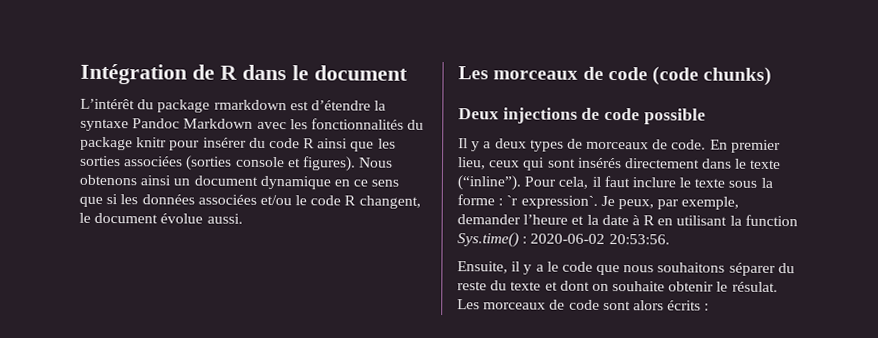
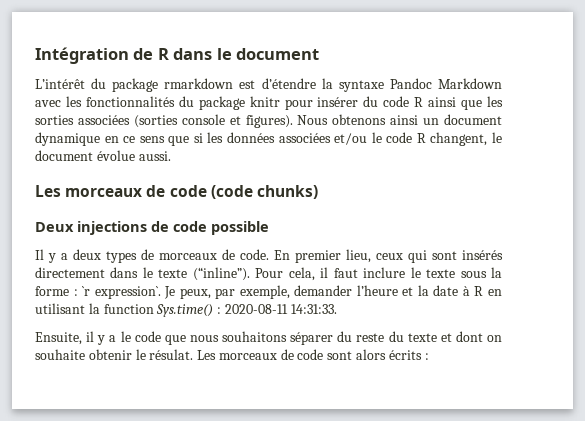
- Je peux, par exemple, demander l’heure et la date à R en utilisant la function Sys.time() : 2020-06-02 20:53:56.
+ Je peux, par exemple, demander l’heure et la date à R en utilisant la function Sys.time() : 2020-08-11 14:31:33.

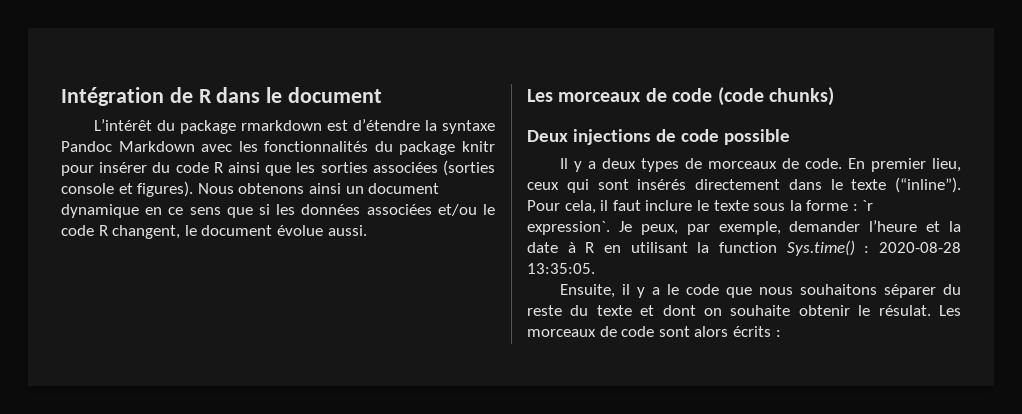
- Je peux, par exemple, demander l’heure et la date à R en utilisant la function Sys.time() : 2020-08-11 14:31:33.
+ Je peux, par exemple, demander l’heure et la date à R en utilisant la function Sys.time() : 2020-08-28 13:35:05.

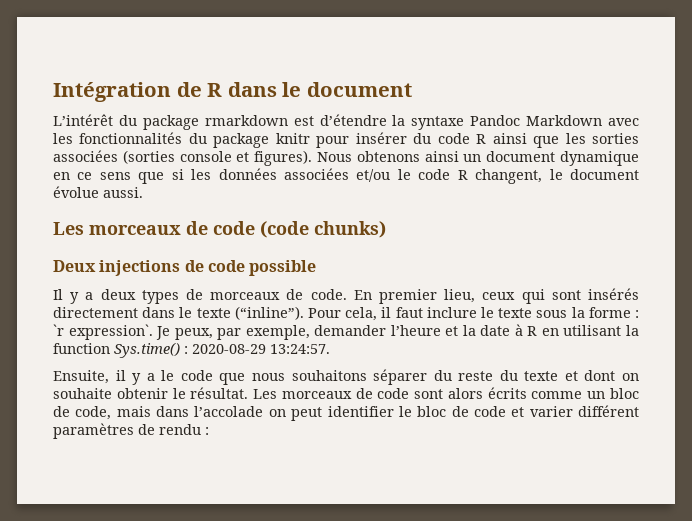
- Je peux, par exemple, demander l’heure et la date à R en utilisant la function Sys.time() : 2020-08-28 13:35:05.
+ Je peux, par exemple, demander l’heure et la date à R en utilisant la function Sys.time() : 2020-08-29 13:24:57.
- Ensuite, il y a le code que nous souhaitons séparer du reste du texte et dont on souhaite obtenir le résulat.
+ Ensuite, il y a le code que nous souhaitons séparer du reste du texte et dont on souhaite obtenir le résultat.
- Les morceaux de code sont alors écrits :
+ Les morceaux de code sont alors écrits comme un bloc de code, mais dans l’accolade on peut identifier le bloc de code et varier différent paramètres de rendu :

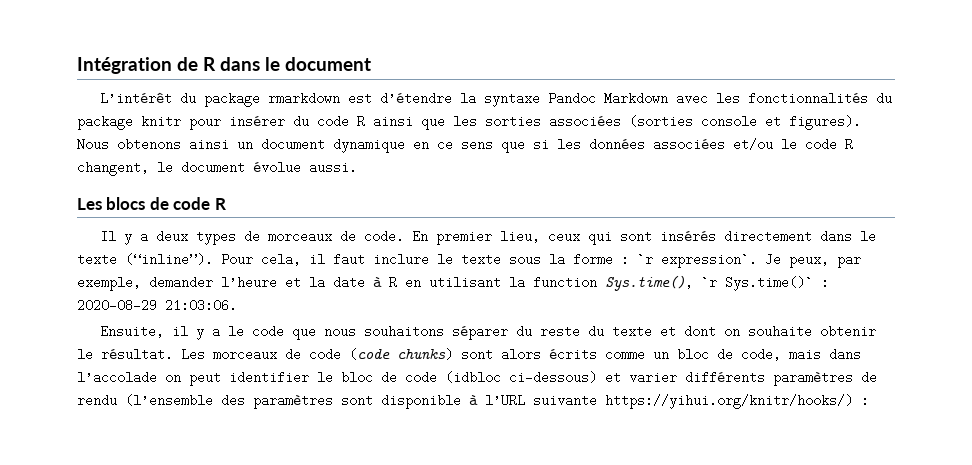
- Les morceaux de code (code chunks)
- Deux injections de code possible
+ Les blocs de code R
- Je peux, par exemple, demander l’heure et la date à R en utilisant la function Sys.time() : 2020-08-29 13:24:57.
+ Je peux, par exemple, demander l’heure et la date à R en utilisant la function Sys.time(), `r Sys.time()` : 2020-08-29 21:03:06.
- Les morceaux de code sont alors écrits comme un bloc de code, mais dans l’accolade on peut identifier le bloc de code et varier différent paramètres de rendu :
+ Les morceaux de code (code chunks) sont alors écrits comme un bloc de code, mais dans l’accolade on peut identifier le bloc de code (idbloc ci-dessous) et varier différents paramètres de rendu (l’ensemble des paramètres sont disponible à l’URL suivante https://yihui.org/knitr/hooks/) :

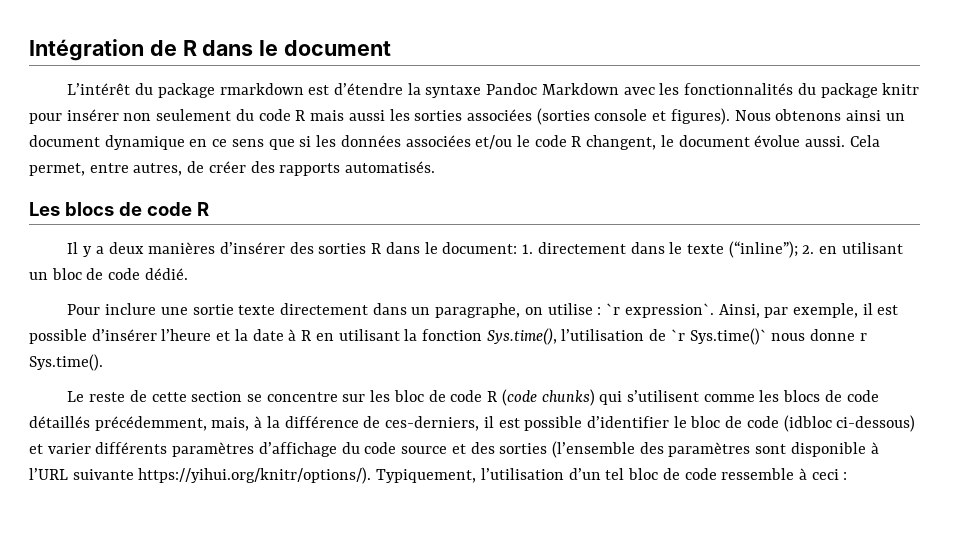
- L’intérêt du package rmarkdown est d’étendre la syntaxe Pandoc Markdown avec les fonctionnalités du package knitr pour insérer du code R ainsi que les sorties associées (sorties console et figures).
+ L’intérêt du package rmarkdown est d’étendre la syntaxe Pandoc Markdown avec les fonctionnalités du package knitr pour insérer non seulement du code R mais aussi les sorties associées (sorties console et figures).
+ Cela permet, entre autres, de créer des rapports automatisés.
- Il y a deux types de morceaux de code. En premier lieu, ceux qui sont insérés directement dans le texte (“inline”). Pour cela, il faut inclure le texte sous la forme : `r expression`. Je peux, par exemple, demander l’heure et la date à R en utilisant la function Sys.time(), `r Sys.time()` : 2020-08-29 21:03:06.
- Ensuite, il y a le code que nous souhaitons séparer du reste du texte et dont on souhaite obtenir le résultat. Les morceaux de code (code chunks) sont alors écrits comme un bloc de code, mais dans l’accolade on peut identifier le bloc de code (idbloc ci-dessous) et varier différents paramètres de rendu (l’ensemble des paramètres sont disponible à l’URL suivante https://yihui.org/knitr/hooks/) :
+ Il y a deux manières d’insérer des sorties R dans le document: 1. directement dans le texte (“inline”); 2. en utilisant un bloc de code dédié.
+ Pour inclure une sortie texte directement dans un paragraphe, on utilise : `r expression`. Ainsi, par exemple, il est possible d’insérer l’heure et la date à R en utilisant la fonction Sys.time(), l’utilisation de `r Sys.time()` nous donne r Sys.time().
+ Le reste de cette section se concentre sur les bloc de code R (code chunks) qui s’utilisent comme les blocs de code détaillés précédemment, mais, à la différence de ces-derniers, il est possible d’identifier le bloc de code (idbloc ci-dessous) et varier différents paramètres d’affichage du code source et des sorties (l’ensemble des paramètres sont disponible à l’URL suivante https://yihui.org/knitr/options/). Typiquement, l’utilisation d’un tel bloc de code ressemble à ceci :

